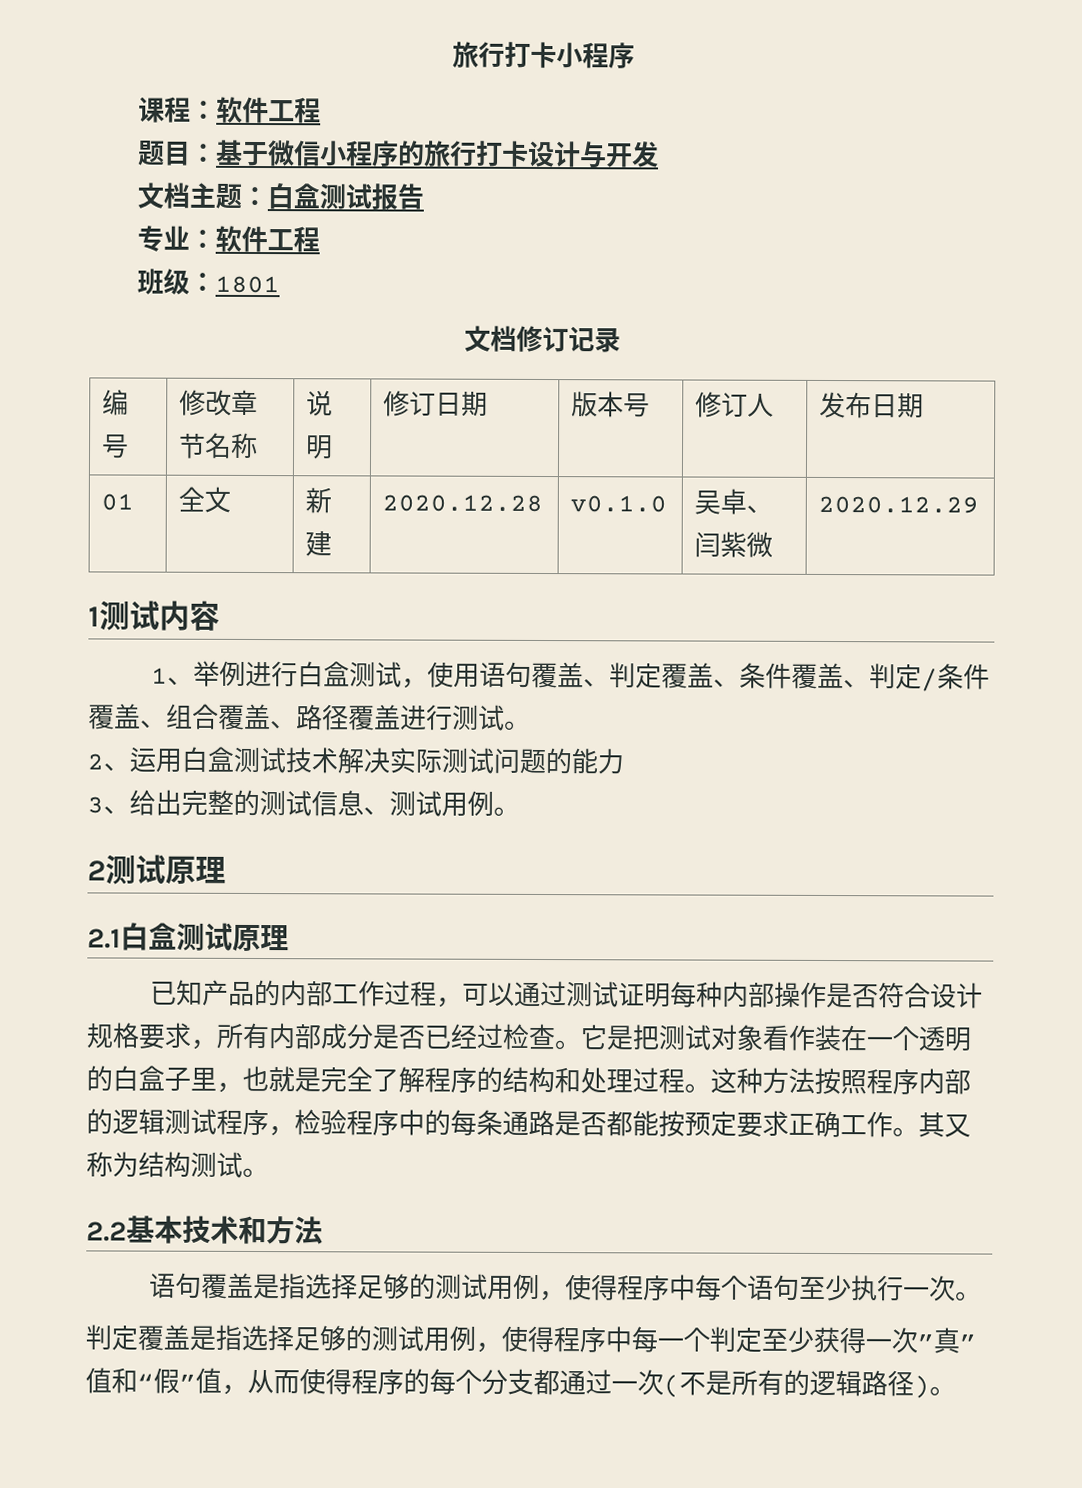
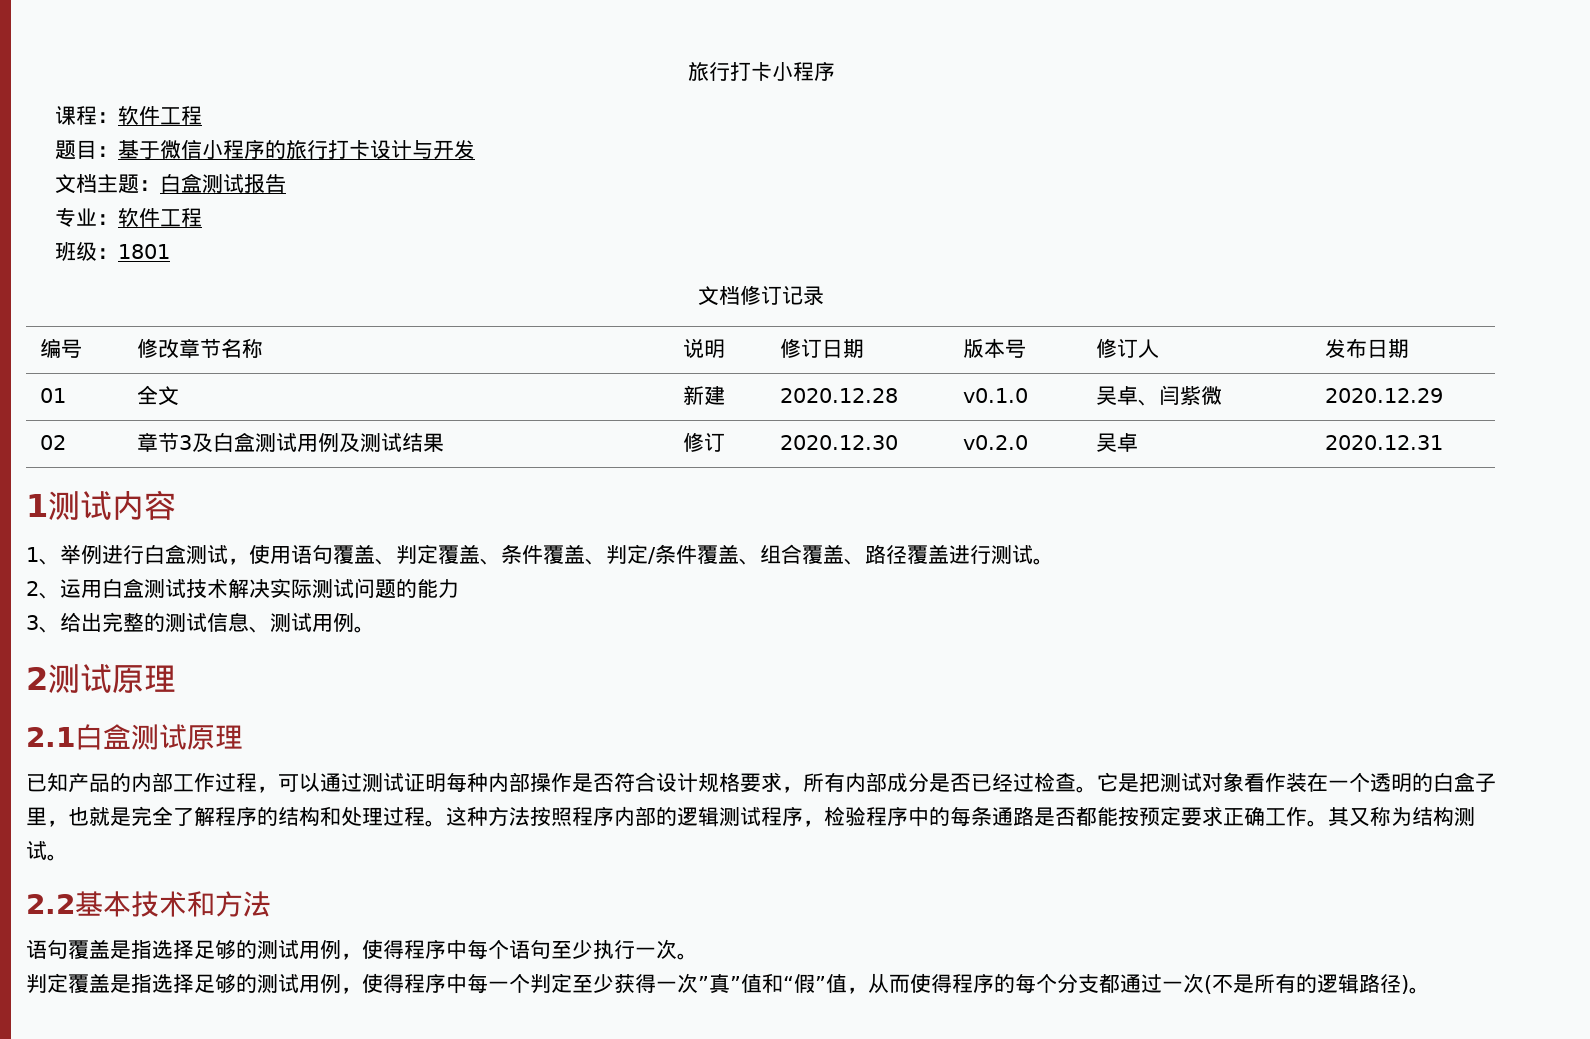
+ 02 | 章节3及白盒测试用例及测试结果 | 修订 | 2020.12.30 | v0.2.0 | 吴卓 | 2020.12.31

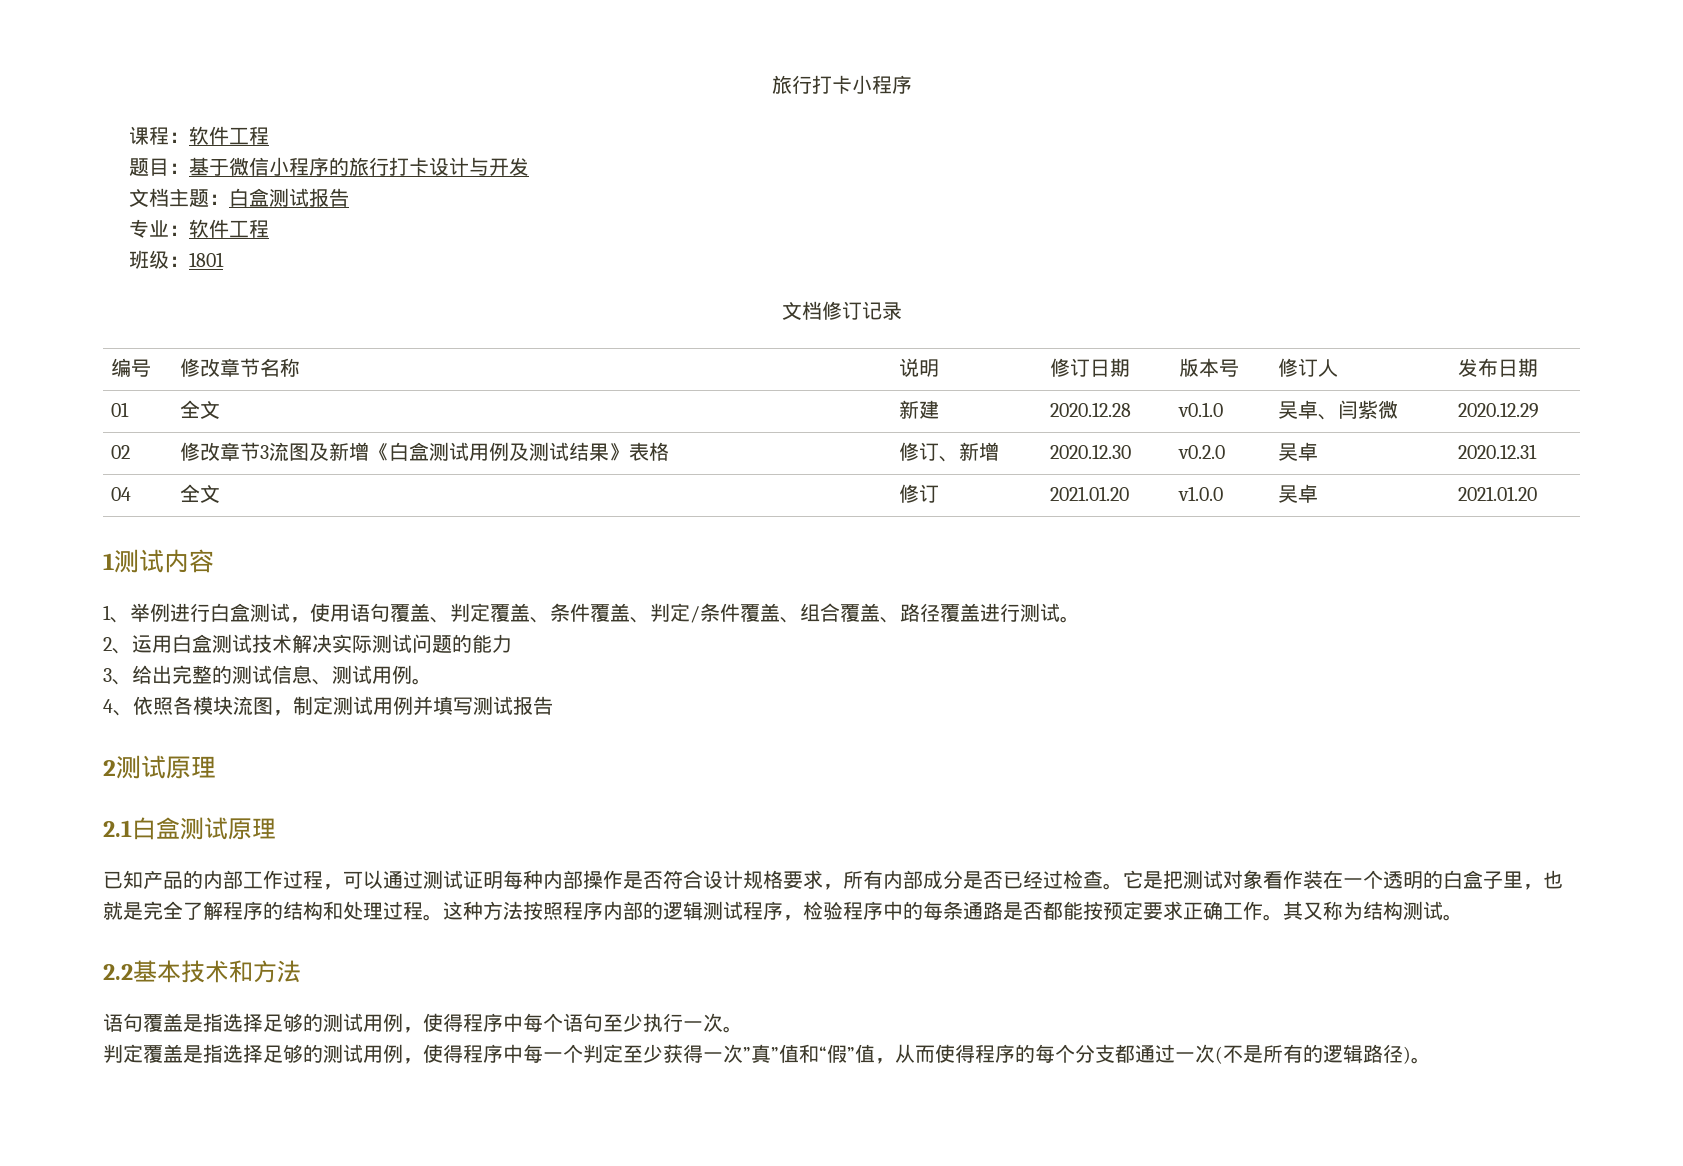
- 02 | 章节3及白盒测试用例及测试结果 | 修订 | 2020.12.30 | v0.2.0 | 吴卓 | 2020.12.31
+ 02 | 修改章节3流图及新增《白盒测试用例及测试结果》表格 | 修订、新增 | 2020.12.30 | v0.2.0 | 吴卓 | 2020.12.31
+ 04 | 全文 | 修订 | 2021.01.20 | v1.0.0 | 吴卓 | 2021.01.20
+ 4、依照各模块流图，制定测试用例并填写测试报告

